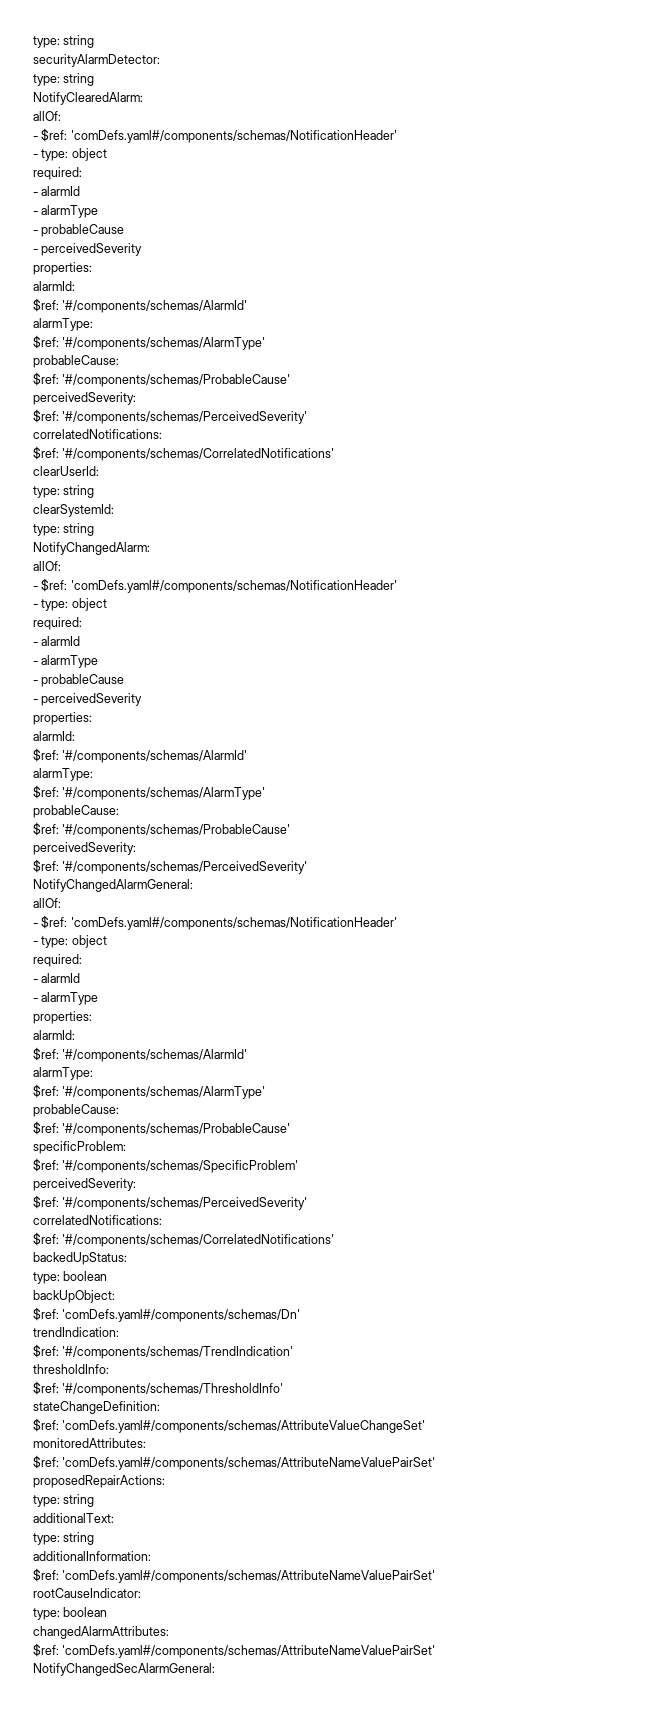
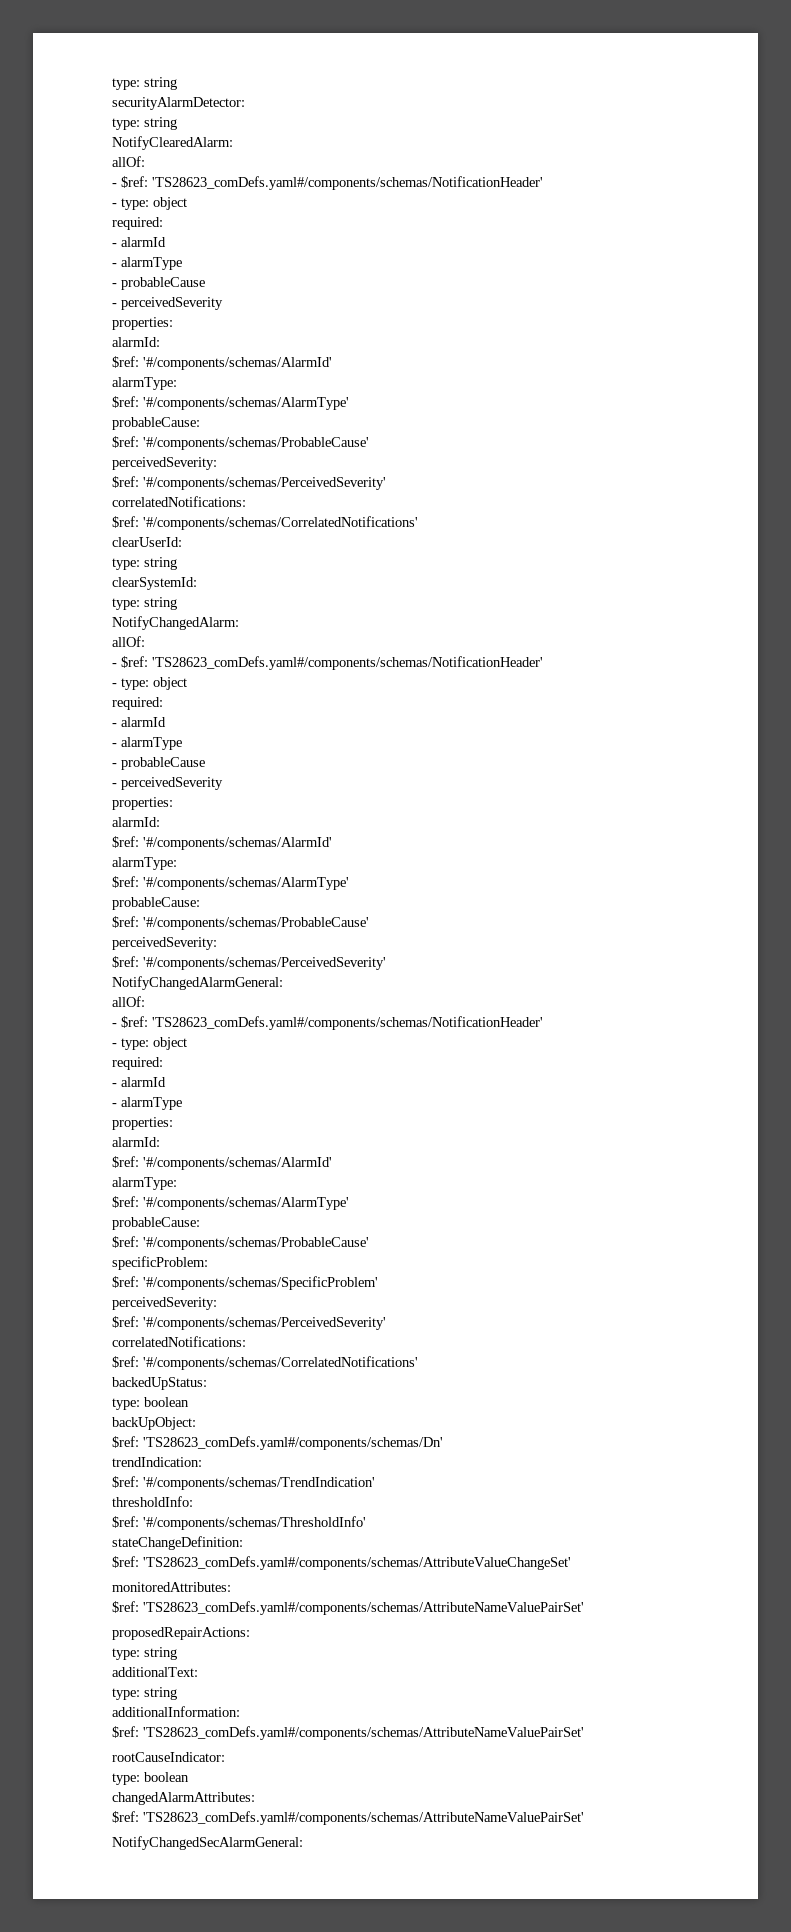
  NotifyClearedAlarm:
  allOf:
- - $ref: 'comDefs.yaml#/components/schemas/NotificationHeader'
+ - $ref: 'TS28623_comDefs.yaml#/components/schemas/NotificationHeader'
  NotifyChangedAlarm:
  allOf:
- - $ref: 'comDefs.yaml#/components/schemas/NotificationHeader'
+ - $ref: 'TS28623_comDefs.yaml#/components/schemas/NotificationHeader'
  NotifyChangedAlarmGeneral:
  allOf:
- - $ref: 'comDefs.yaml#/components/schemas/NotificationHeader'
+ - $ref: 'TS28623_comDefs.yaml#/components/schemas/NotificationHeader'
- $ref: 'comDefs.yaml#/components/schemas/Dn'
+ $ref: 'TS28623_comDefs.yaml#/components/schemas/Dn'
- $ref: 'comDefs.yaml#/components/schemas/AttributeValueChangeSet'
+ $ref: 'TS28623_comDefs.yaml#/components/schemas/AttributeValueChangeSet'
  monitoredAttributes:
- $ref: 'comDefs.yaml#/components/schemas/AttributeNameValuePairSet'
+ $ref: 'TS28623_comDefs.yaml#/components/schemas/AttributeNameValuePairSet'
  additionalInformation:
- $ref: 'comDefs.yaml#/components/schemas/AttributeNameValuePairSet'
+ $ref: 'TS28623_comDefs.yaml#/components/schemas/AttributeNameValuePairSet'
  changedAlarmAttributes:
- $ref: 'comDefs.yaml#/components/schemas/AttributeNameValuePairSet'
+ $ref: 'TS28623_comDefs.yaml#/components/schemas/AttributeNameValuePairSet'

